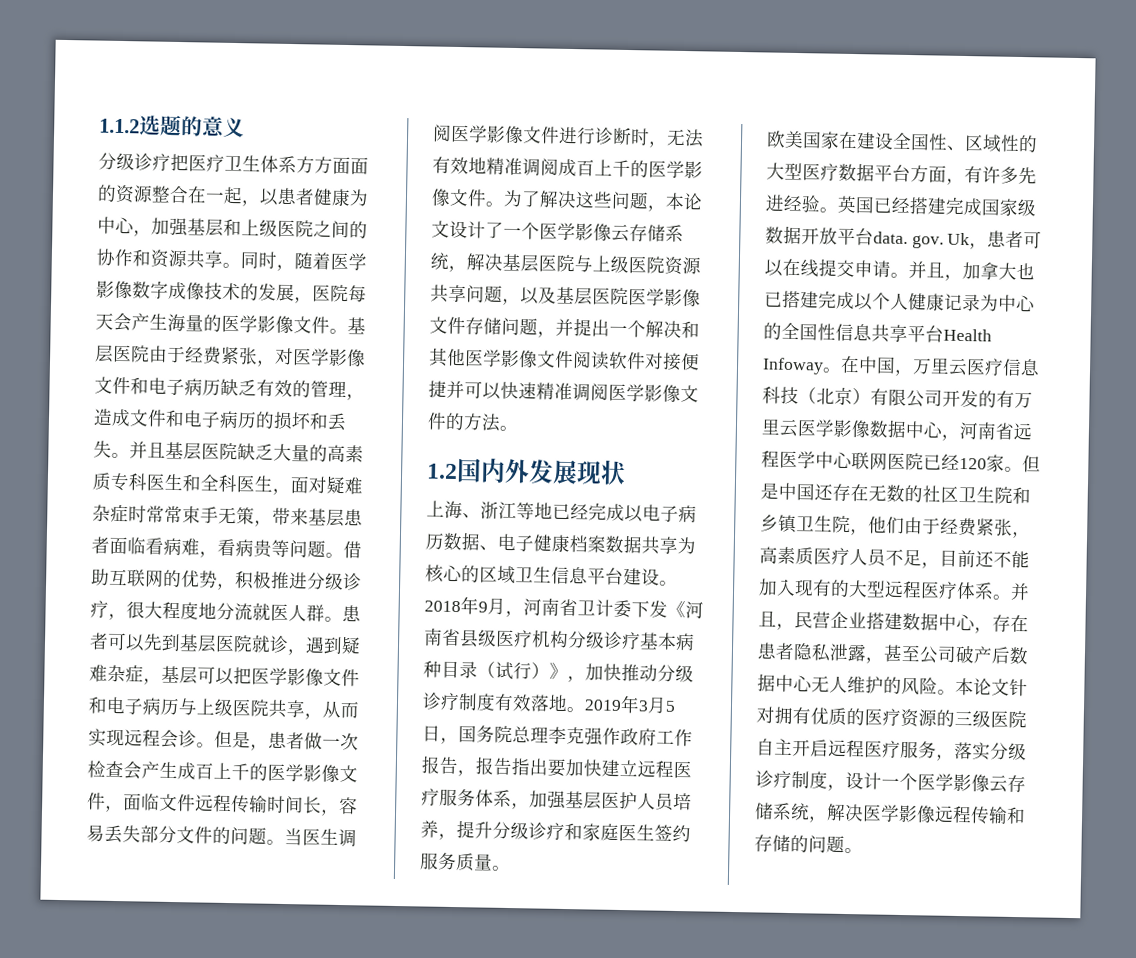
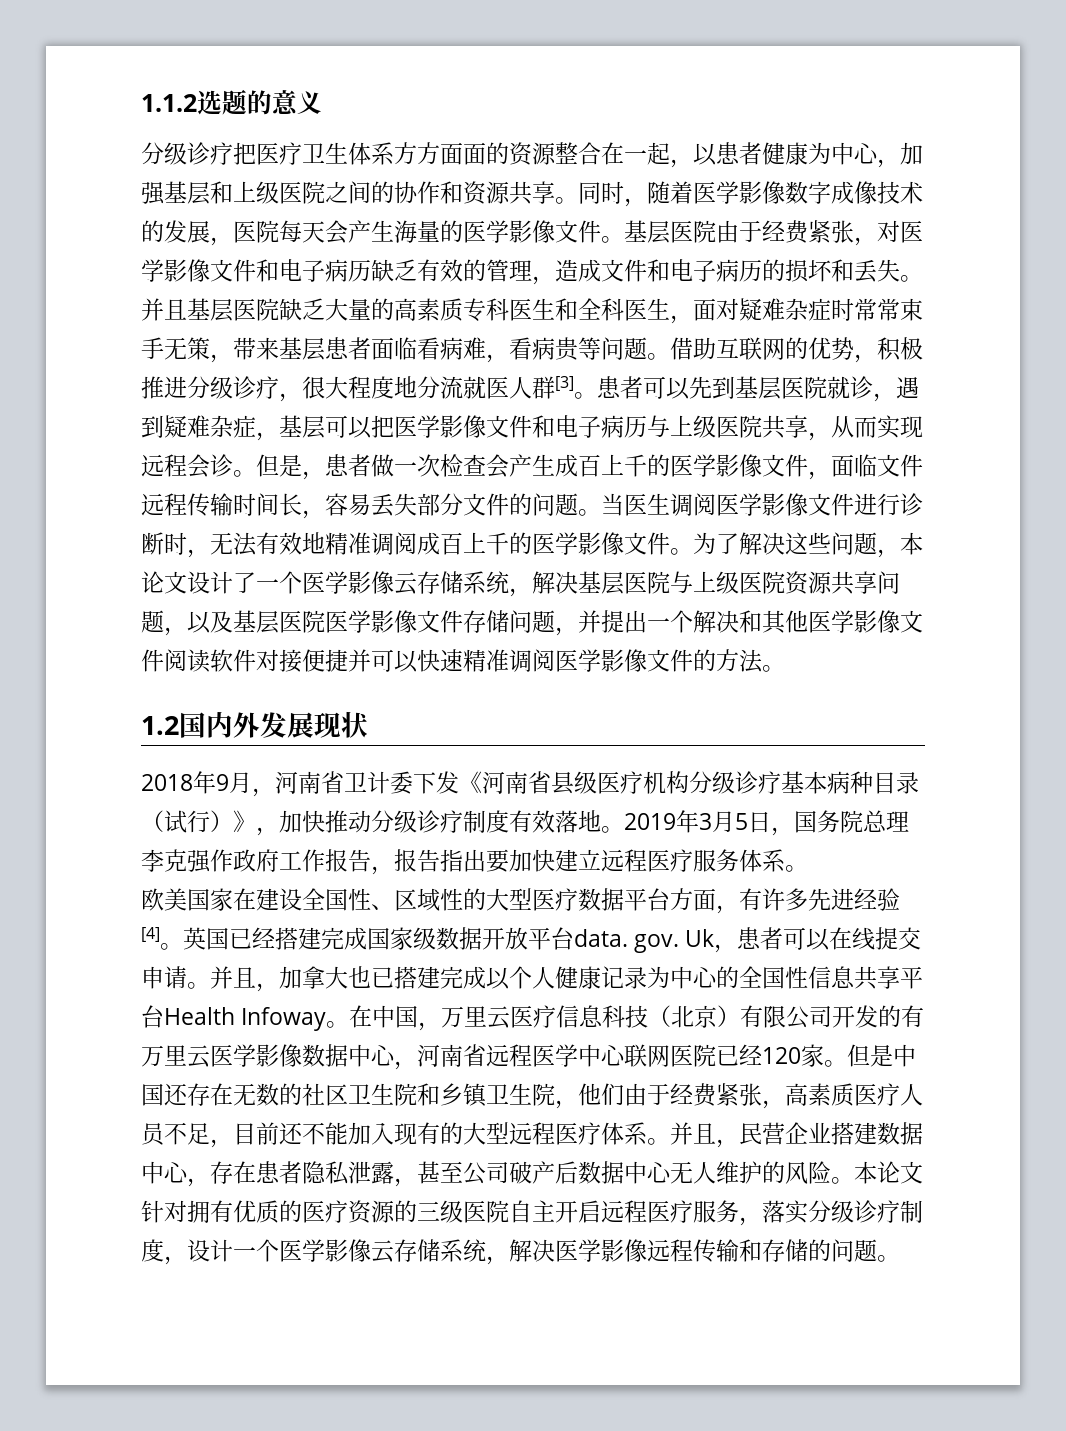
- 借助互联网的优势，积极推进分级诊疗，很大程度地分流就医人群。
+ 借助互联网的优势，积极推进分级诊疗，很大程度地分流就医人群[3]。
- 上海、浙江等地已经完成以电子病历数据、电子健康档案数据共享为核心的区域卫生信息平台建设。
- 2019年3月5日，国务院总理李克强作政府工作报告，报告指出要加快建立远程医疗服务体系，加强基层医护人员培养，提升分级诊疗和家庭医生签约服务质量。
+ 2019年3月5日，国务院总理李克强作政府工作报告，报告指出要加快建立远程医疗服务体系。
- 欧美国家在建设全国性、区域性的大型医疗数据平台方面，有许多先进经验。
+ 欧美国家在建设全国性、区域性的大型医疗数据平台方面，有许多先进经验[4]。

